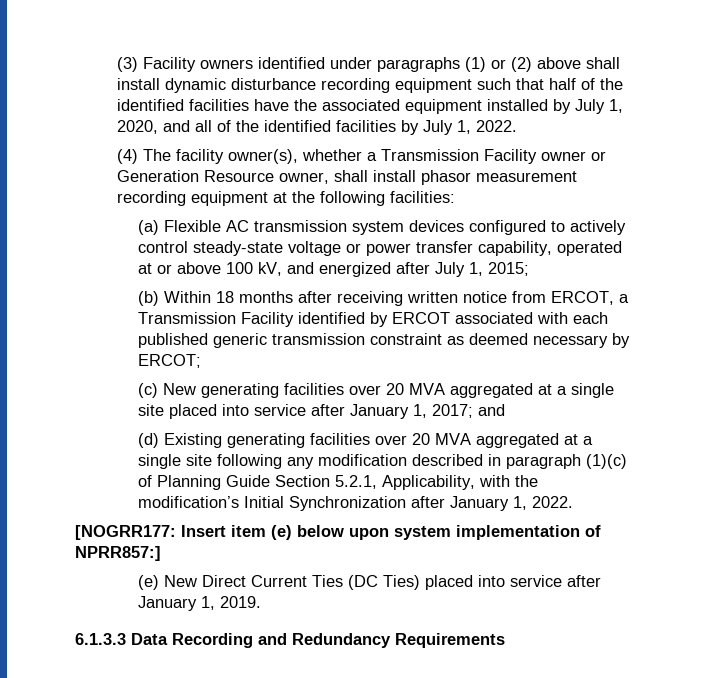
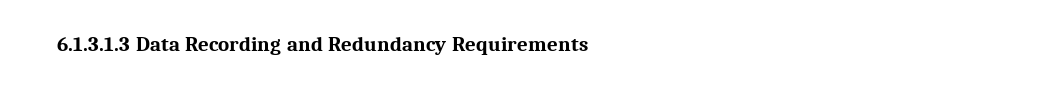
- (3) Facility owners identified under paragraphs (1) or (2) above shall install dynamic disturbance recording equipment such that half of the identified facilities have the associated equipment installed by July 1, 2020, and all of the identified facilities by July 1, 2022.
- (4) The facility owner(s), whether a Transmission Facility owner or Generation Resource owner, shall install phasor measurement recording equipment at the following facilities:
- (a) Flexible AC transmission system devices configured to actively control steady-state voltage or power transfer capability, operated at or above 100 kV, and energized after July 1, 2015;
- (b) Within 18 months after receiving written notice from ERCOT, a Transmission Facility identified by ERCOT associated with each published generic transmission constraint as deemed necessary by ERCOT;
- (c) New generating facilities over 20 MVA aggregated at a single site placed into service after January 1, 2017; and
- (d) Existing generating facilities over 20 MVA aggregated at a single site following any modification described in paragraph (1)(c) of Planning Guide Section 5.2.1, Applicability, with the modification’s Initial Synchronization after January 1, 2022.
- [NOGRR177: Insert item (e) below upon system implementation of NPRR857:]
- (e) New Direct Current Ties (DC Ties) placed into service after January 1, 2019.
- 6.1.3.3 Data Recording and Redundancy Requirements
+ 6.1.3.1.3 Data Recording and Redundancy Requirements

